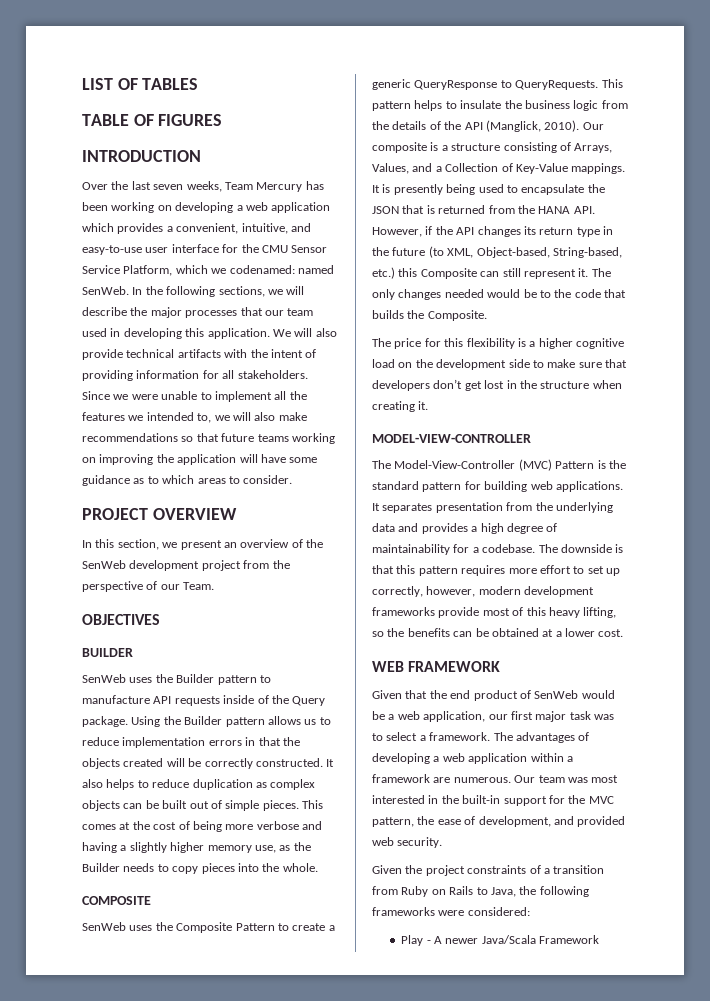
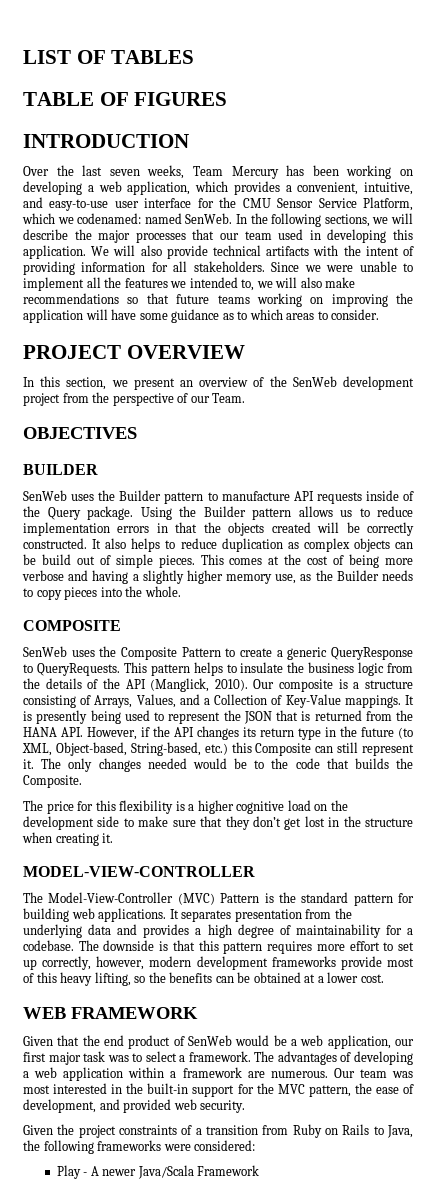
- Over the last seven weeks, Team Mercury has been working on developing a web application which provides a convenient, intuitive, and easy-to-use user interface for the CMU Sensor Service Platform, which we codenamed: named SenWeb.
+ Over the last seven weeks, Team Mercury has been working on developing a web application, which provides a convenient, intuitive, and easy-to-use user interface for the CMU Sensor Service Platform, which we codenamed: named SenWeb.
- It also helps to reduce duplication as complex objects can be built out of simple pieces.
+ It also helps to reduce duplication as complex objects can be build out of simple pieces.
- It is presently being used to encapsulate the JSON that is returned from the HANA API. However, if the API changes its return type in the future (to XML, Object-based, String-based, etc.) this Composite can still represent it.
+ It is presently being used to represent the JSON that is returned from the HANA API. However, if the API changes its return type in the future (to XML, Object-based, String-based, etc.) this Composite can still represent it.
- The price for this flexibility is a higher cognitive load on the development side to make sure that developers don’t get lost in the structure when creating it.
+ The price for this flexibility is a higher cognitive load on the development side to make sure that they don’t get lost in the structure when creating it.

